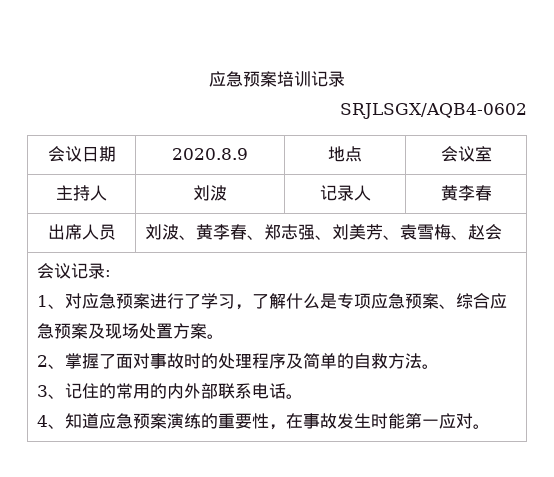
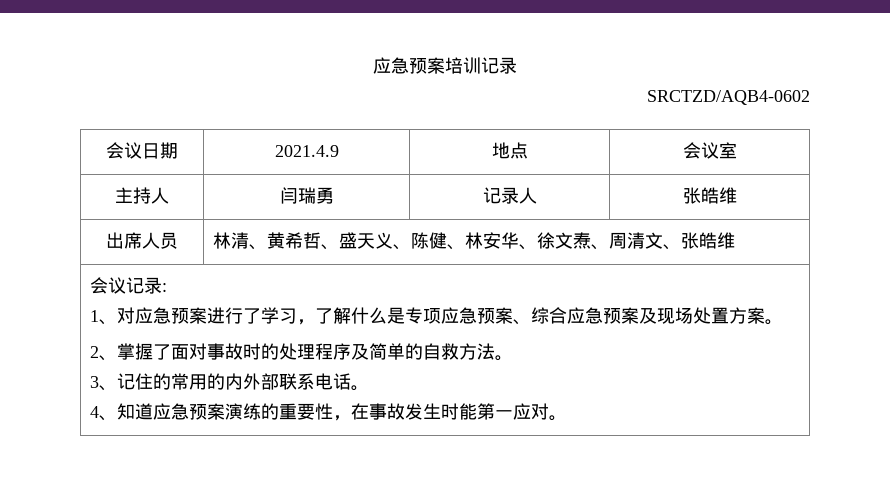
- SRJLSGX/AQB4-0602
+ SRCTZD/AQB4-0602
- 会议日期 | 2020.8.9 | 地点 | 会议室
+ 会议日期 | 2021.4.9 | 地点 | 会议室
- 主持人 | 刘波 | 记录人 | 黄李春
+ 主持人 | 闫瑞勇 | 记录人 | 张皓维
- 出席人员 | 刘波、黄李春、郑志强、刘美芳、袁雪梅、赵会
+ 出席人员 | 林清、黄希哲、盛天义、陈健、林安华、徐文焘、周清文、张皓维

